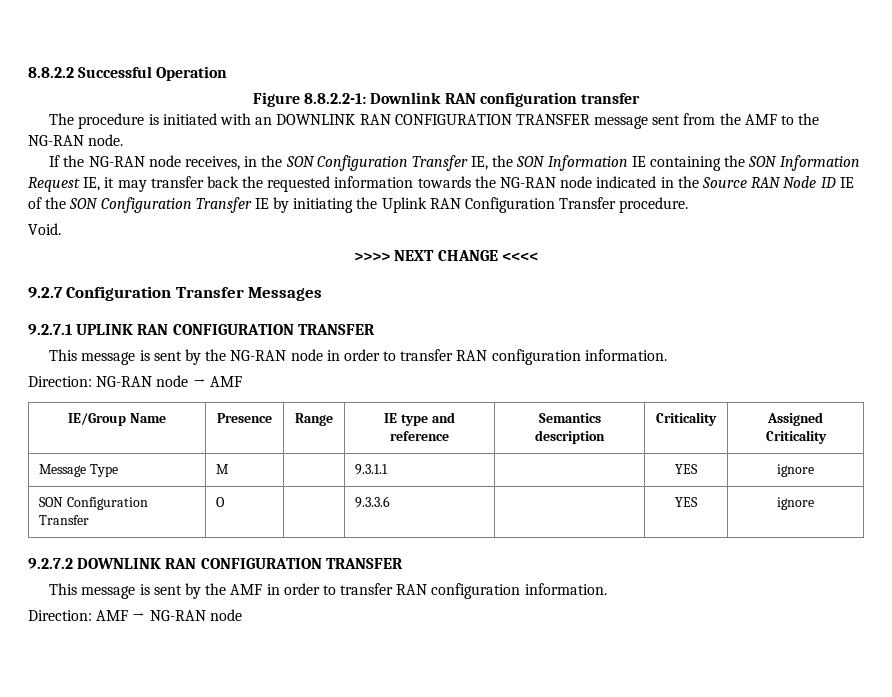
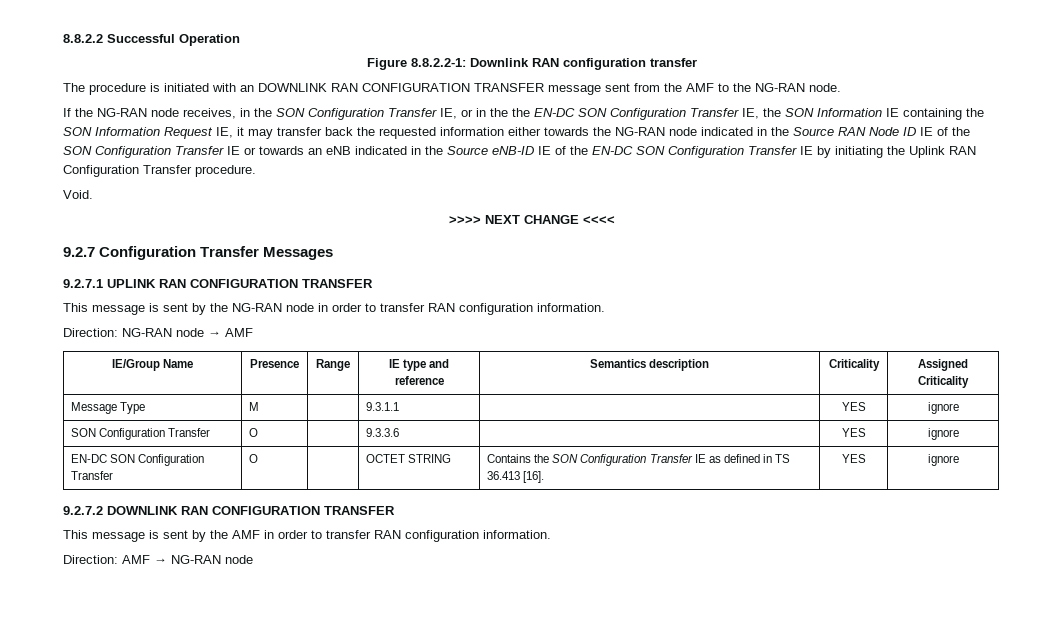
- If the NG-RAN node receives, in the SON Configuration Transfer IE, the SON Information IE containing the SON Information Request IE, it may transfer back the requested information towards the NG-RAN node indicated in the Source RAN Node ID IE of the SON Configuration Transfer IE by initiating the Uplink RAN Configuration Transfer procedure.
+ If the NG-RAN node receives, in the SON Configuration Transfer IE, or in the the EN-DC SON Configuration Transfer IE, the SON Information IE containing the SON Information Request IE, it may transfer back the requested information either towards the NG-RAN node indicated in the Source RAN Node ID IE of the SON Configuration Transfer IE or towards an eNB indicated in the Source eNB-ID IE of the EN-DC SON Configuration Transfer IE by initiating the Uplink RAN Configuration Transfer procedure.
+ EN-DC SON Configuration Transfer | O | | OCTET STRING | Contains the SON Configuration Transfer IE as defined in TS 36.413 [16]. | YES | ignore

